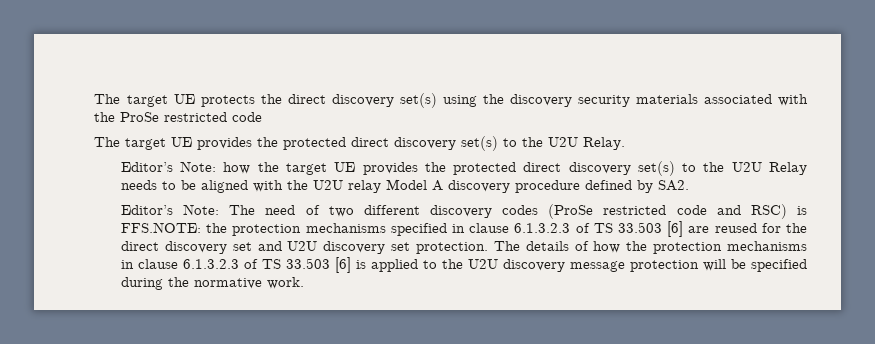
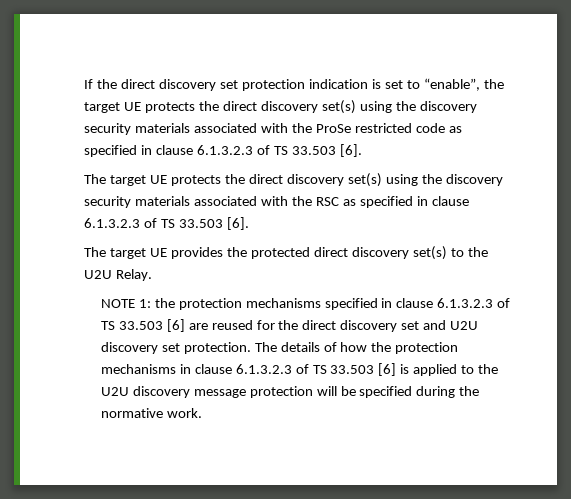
- The target UE protects the direct discovery set(s) using the discovery security materials associated with the ProSe restricted code
+ If the direct discovery set protection indication is set to “enable”, the target UE protects the direct discovery set(s) using the discovery security materials associated with the ProSe restricted code as specified in clause 6.1.3.2.3 of TS 33.503 [6].
+ The target UE protects the direct discovery set(s) using the discovery security materials associated with the RSC as specified in clause 6.1.3.2.3 of TS 33.503 [6].
- Editor’s Note: how the target UE provides the protected direct discovery set(s) to the U2U Relay needs to be aligned with the U2U relay Model A discovery procedure defined by SA2.
- Editor’s Note: The need of two different discovery codes (ProSe restricted code and RSC) is FFS.NOTE: the protection mechanisms specified in clause 6.1.3.2.3 of TS 33.503 [6] are reused for the direct discovery set and U2U discovery set protection.
+ NOTE 1: the protection mechanisms specified in clause 6.1.3.2.3 of TS 33.503 [6] are reused for the direct discovery set and U2U discovery set protection.

